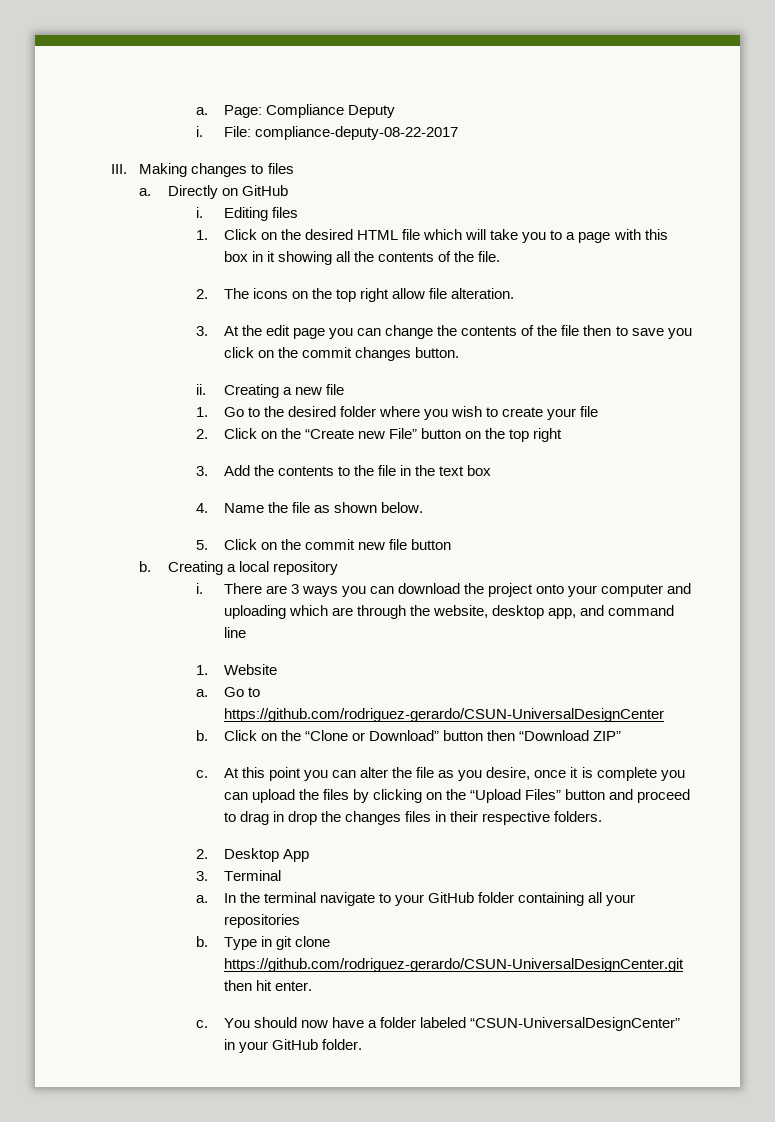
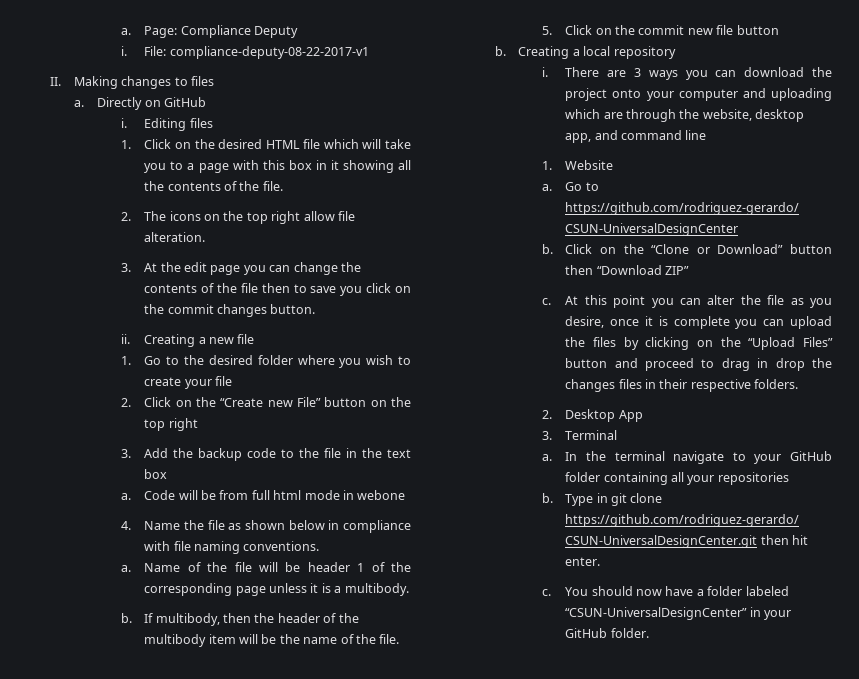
- File: compliance-deputy-08-22-2017
- III. Making changes to files
+ File: compliance-deputy-08-22-2017-v1
+ II. Making changes to files
- 3. Add the contents to the file in the text box
+ 3. Add the backup code to the file in the text box
+ a. Code will be from full html mode in webone
- 4. Name the file as shown below.
+ 4. Name the file as shown below in compliance with file naming conventions.
+ a. Name of the file will be header 1 of the corresponding page unless it is a multibody.
+ b. If multibody, then the header of the multibody item will be the name of the file.

